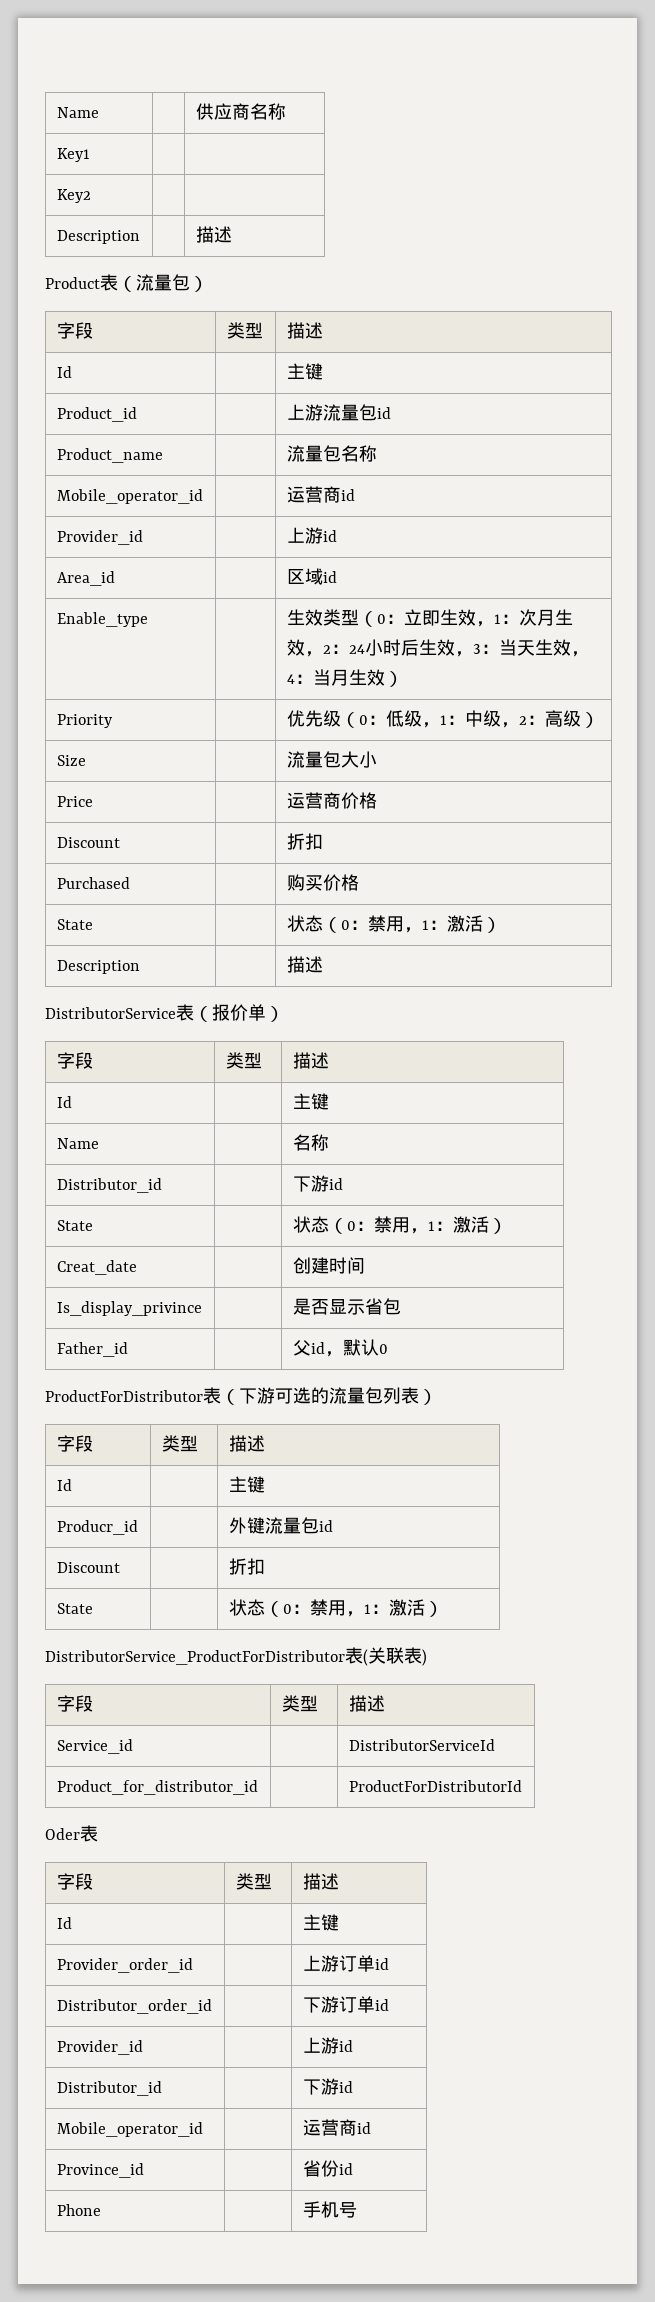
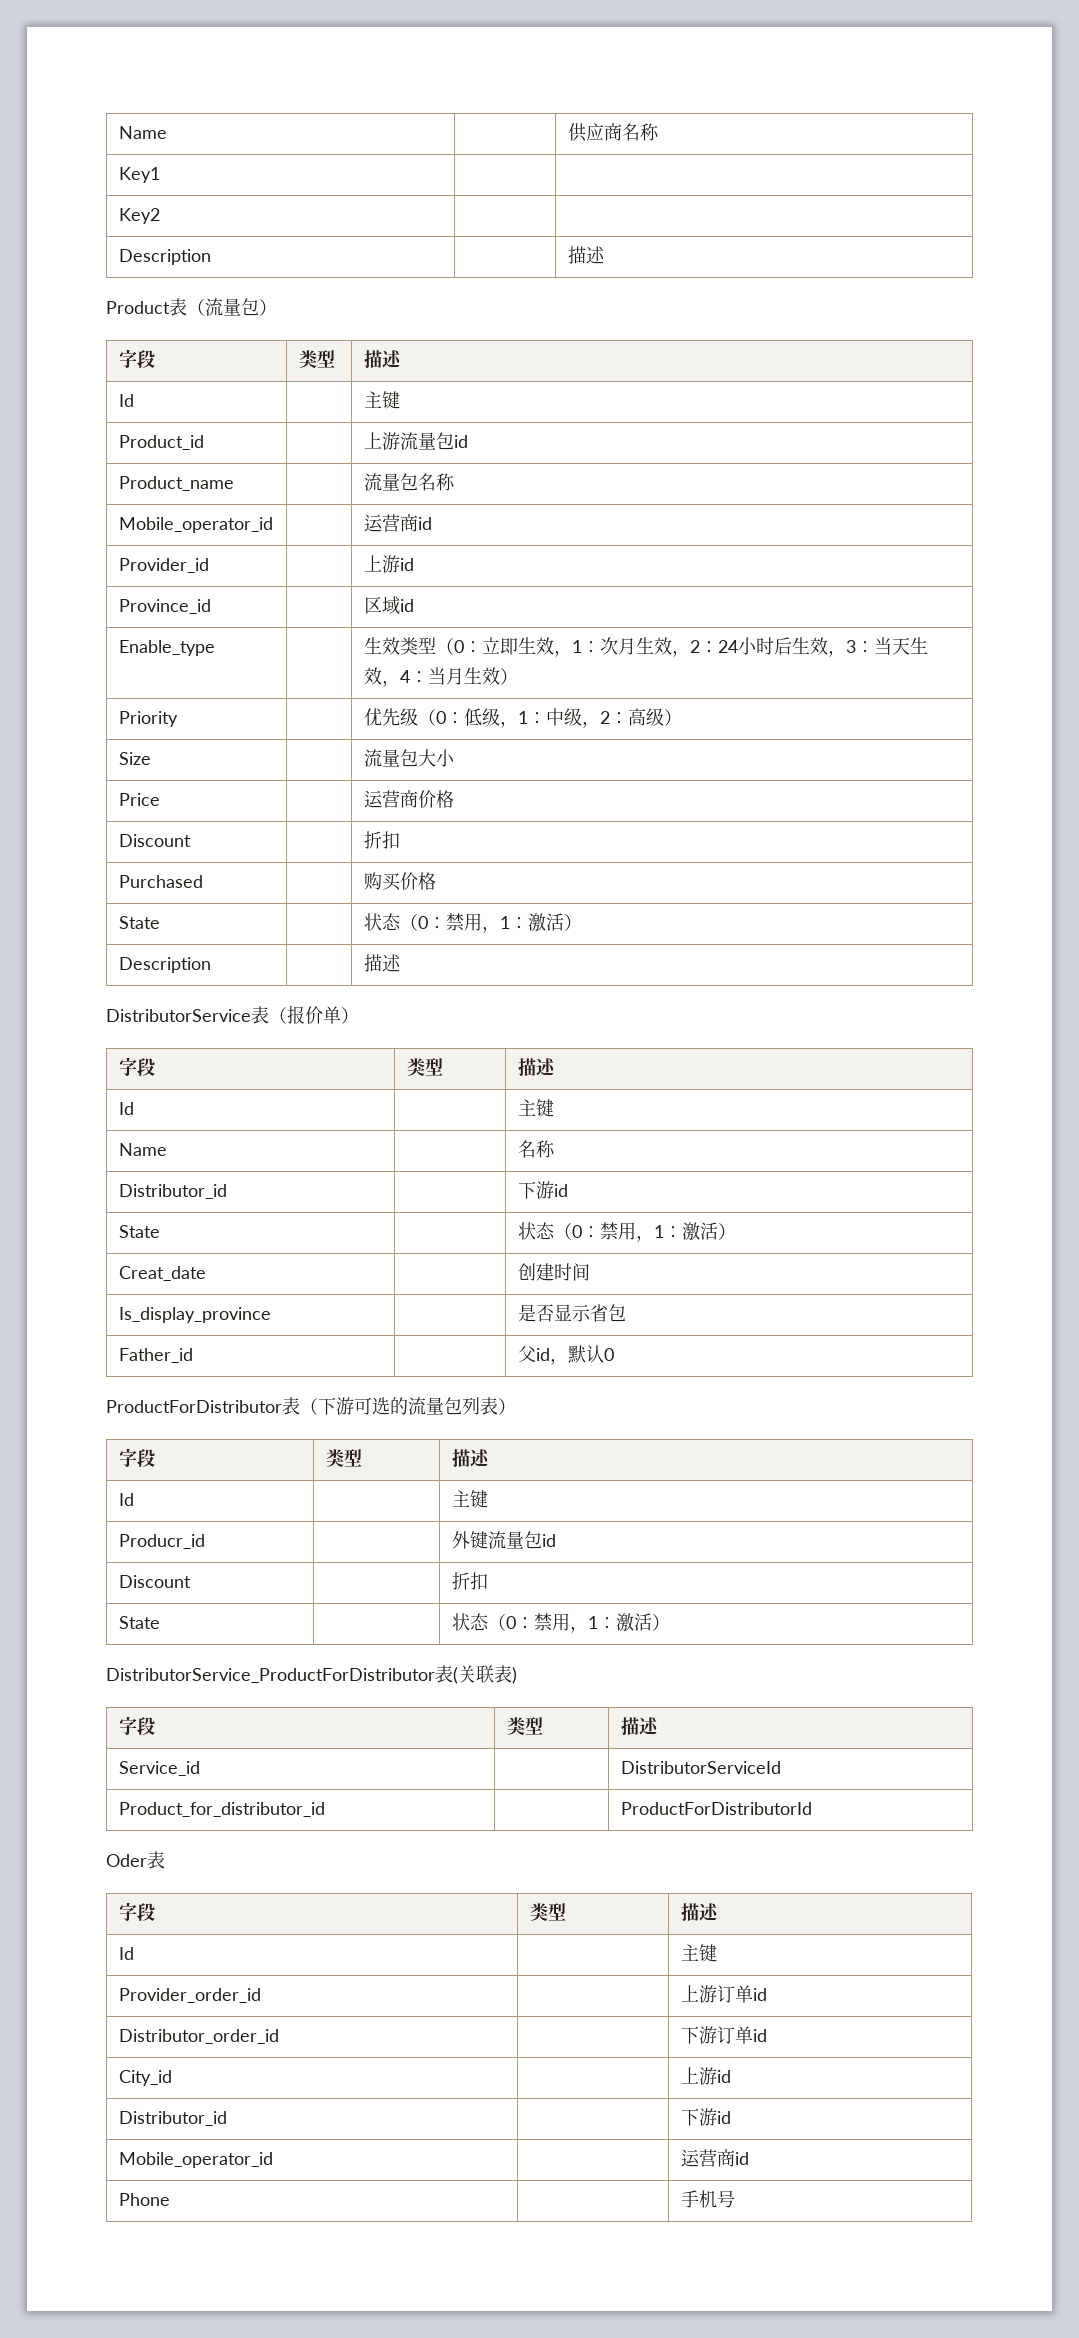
- Area_id | | 区域id
+ Province_id | | 区域id
- Is_display_privince | | 是否显示省包
+ Is_display_province | | 是否显示省包
  Distributor_order_id | | 下游订单id
- Provider_id | | 上游id
+ City_id | | 上游id
- Province_id | | 省份id

